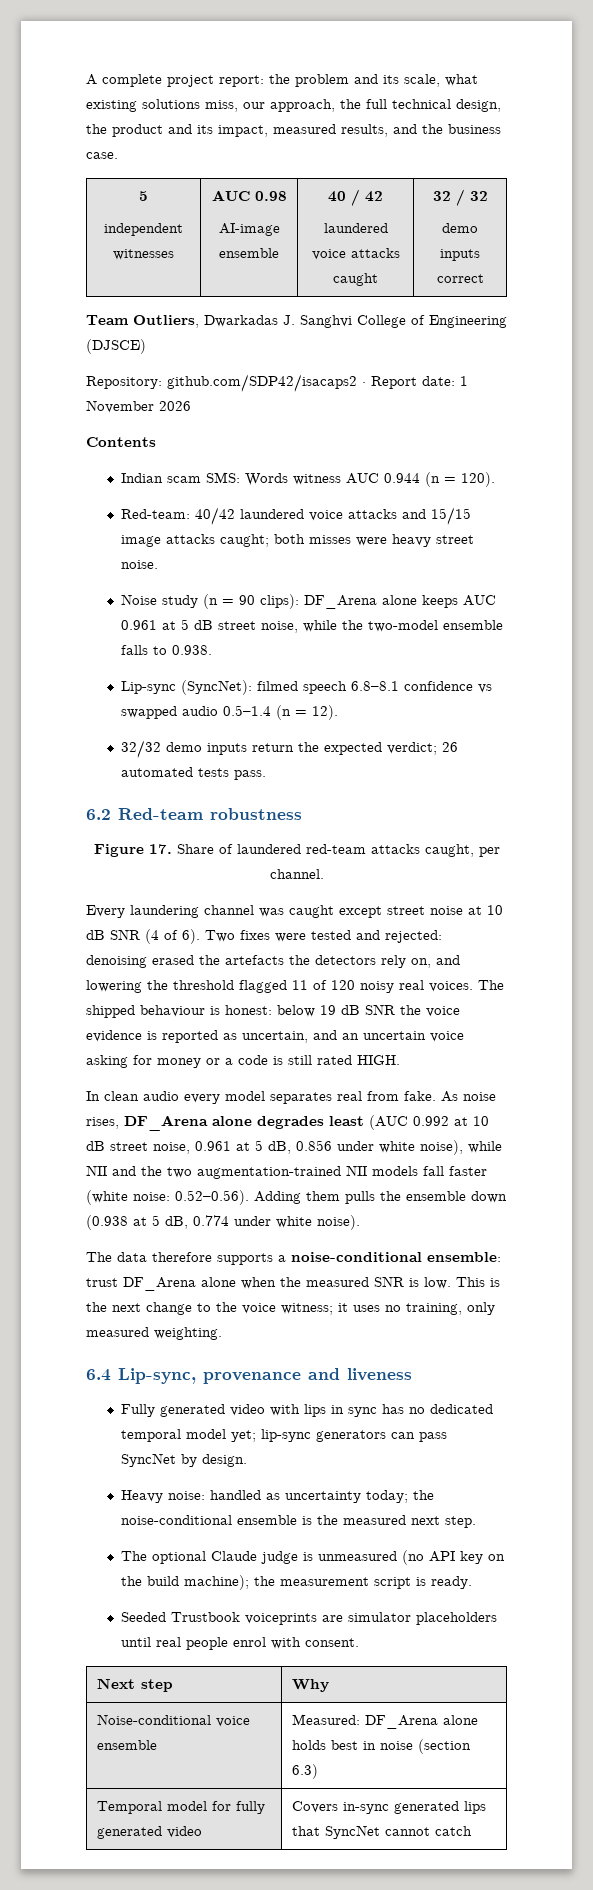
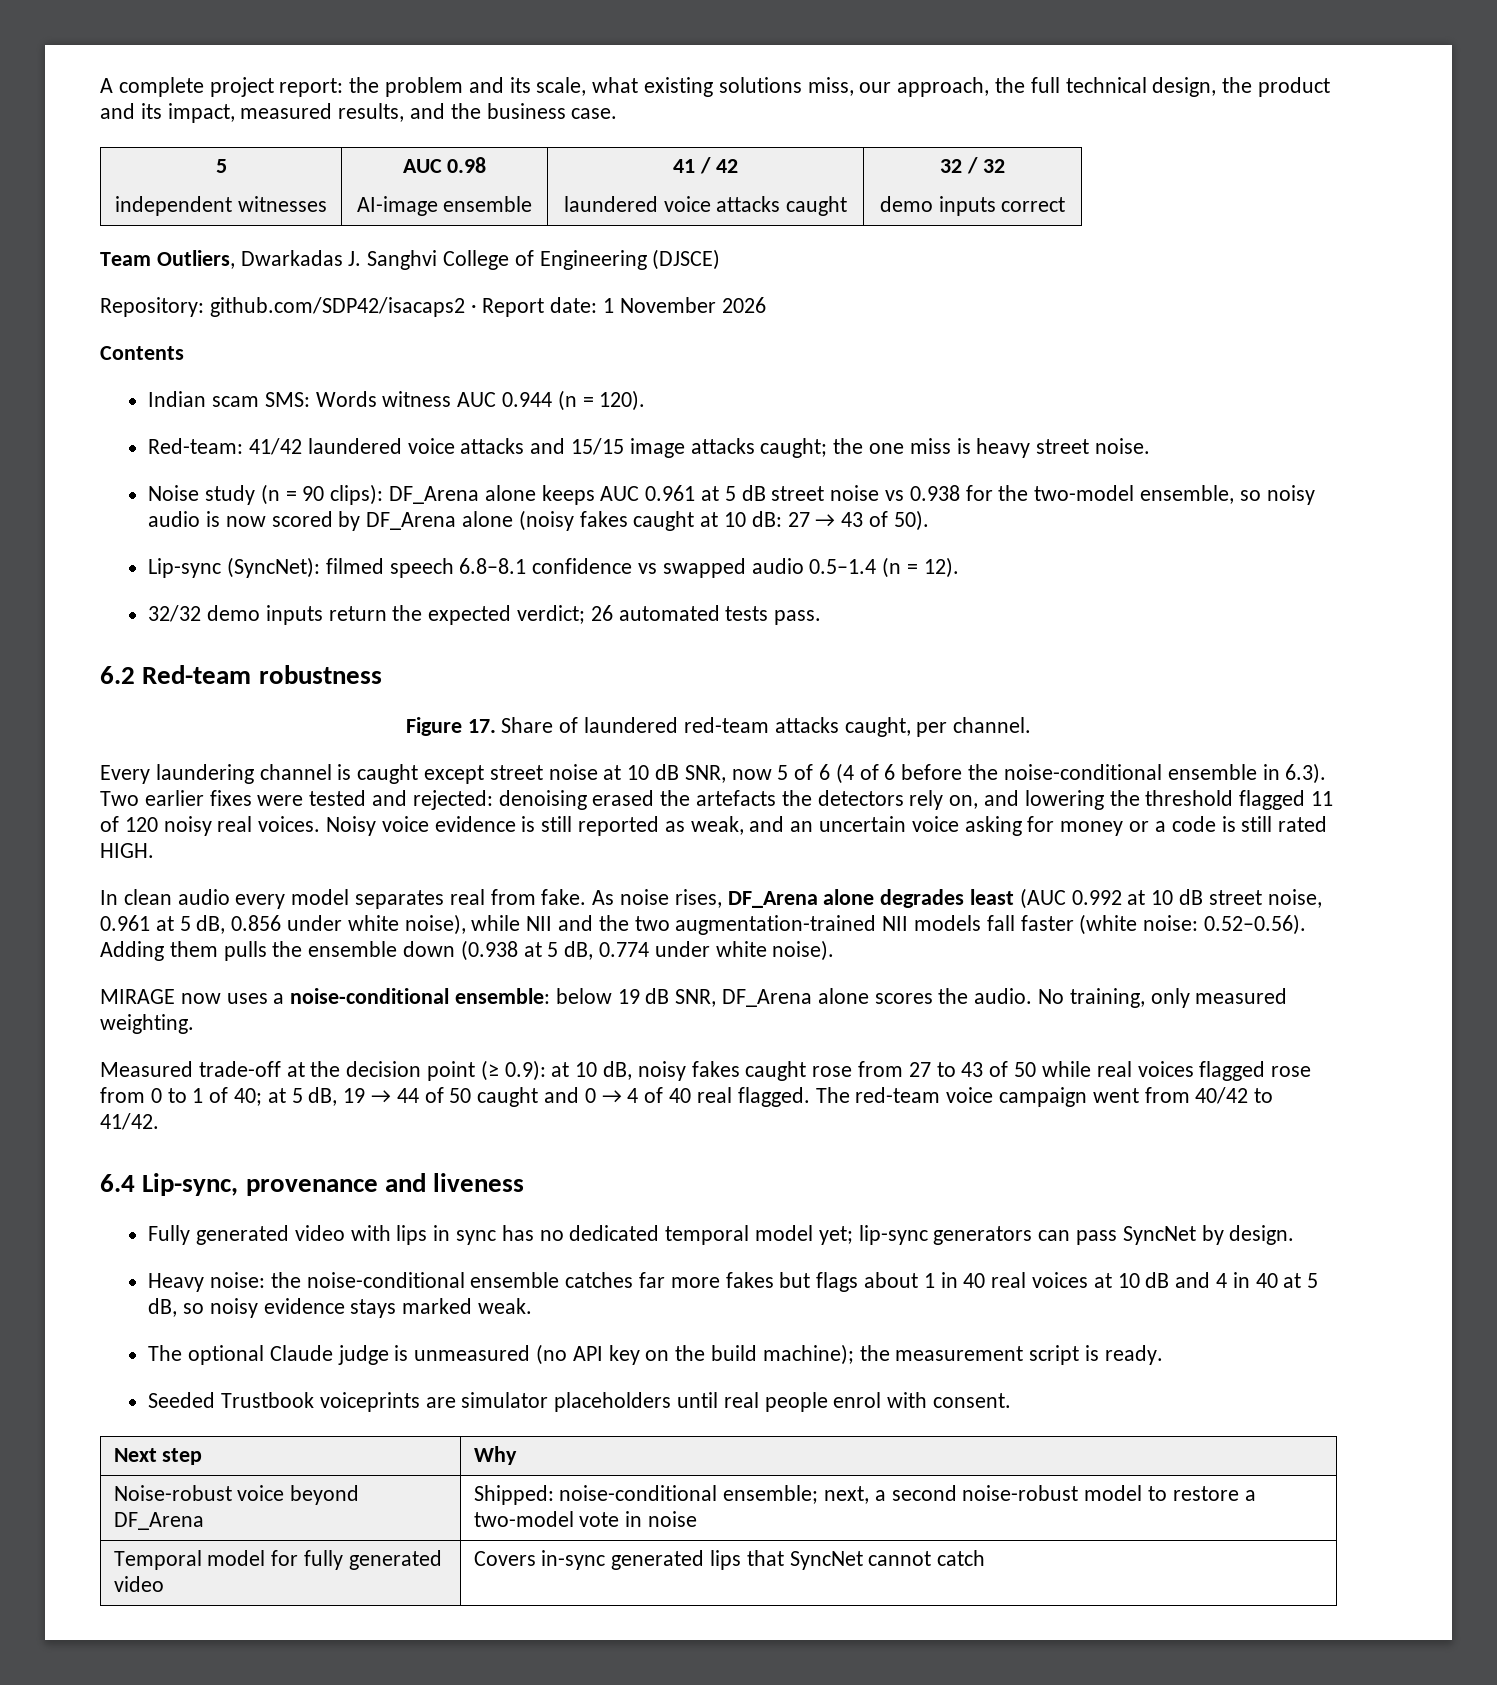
  A complete project report: the problem and its scale, what existing solutions miss, our approach, the full technical design, the product and its impact, measured results, and the business case.
  5
  independent witnesses | AUC 0.98
- AI-image ensemble | 40 / 42
+ AI-image ensemble | 41 / 42
- Red-team: 40/42 laundered voice attacks and 15/15 image attacks caught; both misses were heavy street noise.
+ Red-team: 41/42 laundered voice attacks and 15/15 image attacks caught; the one miss is heavy street noise.
- Noise study (n = 90 clips): DF_Arena alone keeps AUC 0.961 at 5 dB street noise, while the two-model ensemble falls to 0.938.
+ Noise study (n = 90 clips): DF_Arena alone keeps AUC 0.961 at 5 dB street noise vs 0.938 for the two-model ensemble, so noisy audio is now scored by DF_Arena alone (noisy fakes caught at 10 dB: 27 → 43 of 50).
- Every laundering channel was caught except street noise at 10 dB SNR (4 of 6). Two fixes were tested and rejected: denoising erased the artefacts the detectors rely on, and lowering the threshold flagged 11 of 120 noisy real voices.
+ Every laundering channel is caught except street noise at 10 dB SNR, now 5 of 6 (4 of 6 before the noise-conditional ensemble in 6.3). Two earlier fixes were tested and rejected: denoising erased the artefacts the detectors rely on, and lowering the threshold flagged 11 of 120 noisy real voices.
- The shipped behaviour is honest: below 19 dB SNR the voice evidence is reported as uncertain, and an uncertain voice asking for money or a code is still rated HIGH.
+ Noisy voice evidence is still reported as weak, and an uncertain voice asking for money or a code is still rated HIGH.
- The data therefore supports a noise-conditional ensemble: trust DF_Arena alone when the measured SNR is low. This is the next change to the voice witness; it uses no training, only measured weighting.
+ MIRAGE now uses a noise-conditional ensemble: below 19 dB SNR, DF_Arena alone scores the audio. No training, only measured weighting.
+ Measured trade-off at the decision point (≥ 0.9): at 10 dB, noisy fakes caught rose from 27 to 43 of 50 while real voices flagged rose from 0 to 1 of 40; at 5 dB, 19 → 44 of 50 caught and 0 → 4 of 40 real flagged. The red-team voice campaign went from 40/42 to 41/42.
- Heavy noise: handled as uncertainty today; the noise-conditional ensemble is the measured next step.
+ Heavy noise: the noise-conditional ensemble catches far more fakes but flags about 1 in 40 real voices at 10 dB and 4 in 40 at 5 dB, so noisy evidence stays marked weak.
- Noise-conditional voice ensemble | Measured: DF_Arena alone holds best in noise (section 6.3)
+ Noise-robust voice beyond DF_Arena | Shipped: noise-conditional ensemble; next, a second noise-robust model to restore a two-model vote in noise

